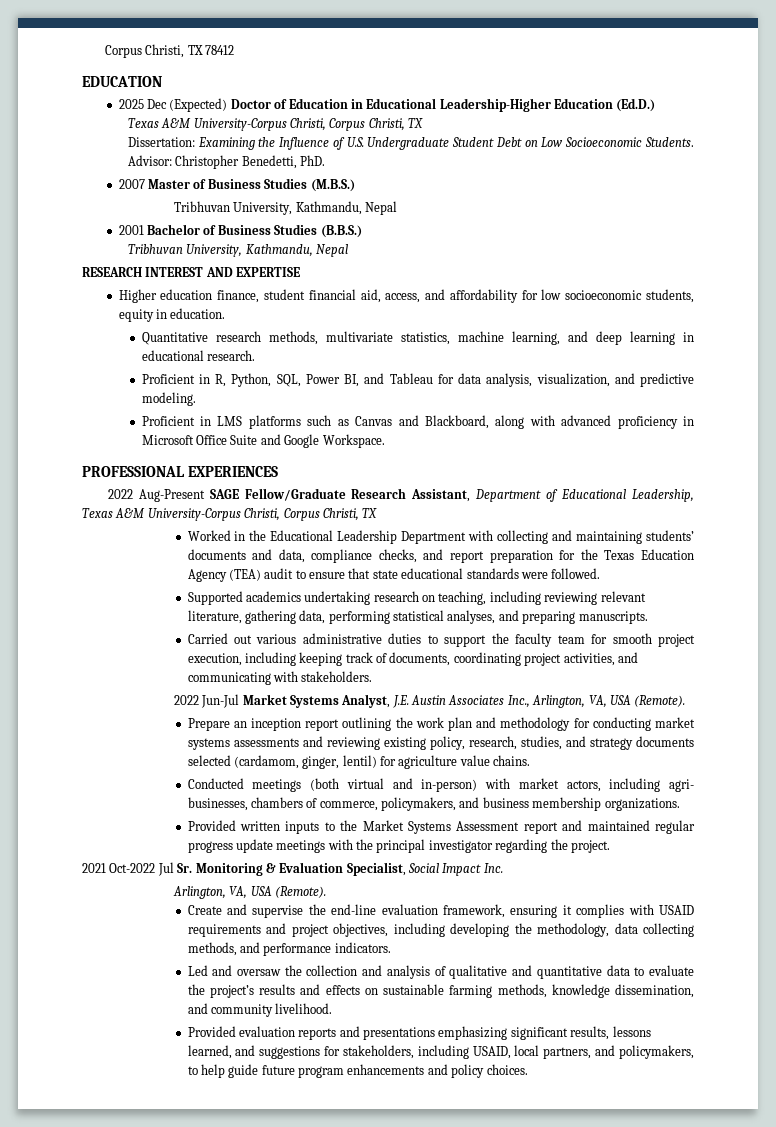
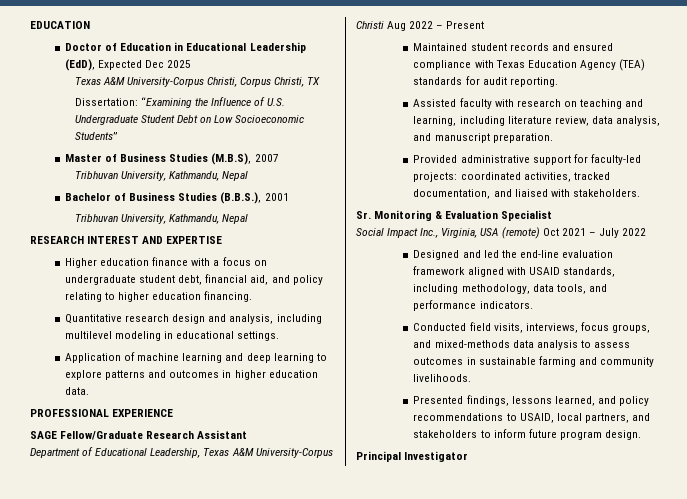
- Corpus Christi, TX 78412
  EDUCATION
- 2025 Dec (Expected) Doctor of Education in Educational Leadership-Higher Education (Ed.D.)
+ Doctor of Education in Educational Leadership (EdD), Expected Dec 2025
- Dissertation: Examining the Influence of U.S. Undergraduate Student Debt on Low Socioeconomic Students. Advisor: Christopher Benedetti, PhD.
- 2007 Master of Business Studies (M.B.S.)
+ Dissertation: “Examining the Influence of U.S. Undergraduate Student Debt on Low Socioeconomic Students”
+ Master of Business Studies (M.B.S), 2007
  Tribhuvan University, Kathmandu, Nepal
- 2001 Bachelor of Business Studies (B.B.S.)
+ Bachelor of Business Studies (B.B.S.), 2001
- Higher education finance, student financial aid, access, and affordability for low socioeconomic students, equity in education.
- Quantitative research methods, multivariate statistics, machine learning, and deep learning in educational research.
- Proficient in R, Python, SQL, Power BI, and Tableau for data analysis, visualization, and predictive modeling.
- Proficient in LMS platforms such as Canvas and Blackboard, along with advanced proficiency in Microsoft Office Suite and Google Workspace.
- PROFESSIONAL EXPERIENCES
- 2022 Aug-Present SAGE Fellow/Graduate Research Assistant, Department of Educational Leadership, Texas A&M University-Corpus Christi, Corpus Christi, TX
- Worked in the Educational Leadership Department with collecting and maintaining students’ documents and data, compliance checks, and report preparation for the Texas Education Agency (TEA) audit to ensure that state educational standards were followed.
- Supported academics undertaking research on teaching, including reviewing relevant literature, gathering data, performing statistical analyses, and preparing manuscripts.
- Carried out various administrative duties to support the faculty team for smooth project execution, including keeping track of documents, coordinating project activities, and communicating with stakeholders.
- 2022 Jun-Jul Market Systems Analyst, J.E. Austin Associates Inc., Arlington, VA, USA (Remote).
- Prepare an inception report outlining the work plan and methodology for conducting market systems assessments and reviewing existing policy, research, studies, and strategy documents selected (cardamom, ginger, lentil) for agriculture value chains.
- Conducted meetings (both virtual and in-person) with market actors, including agri- businesses, chambers of commerce, policymakers, and business membership organizations.
- Provided written inputs to the Market Systems Assessment report and maintained regular progress update meetings with the principal investigator regarding the project.
- 2021 Oct-2022 Jul Sr. Monitoring & Evaluation Specialist, Social Impact Inc.
- Arlington, VA, USA (Remote).
- Create and supervise the end-line evaluation framework, ensuring it complies with USAID requirements and project objectives, including developing the methodology, data collecting methods, and performance indicators.
- Led and oversaw the collection and analysis of qualitative and quantitative data to evaluate the project’s results and effects on sustainable farming methods, knowledge dissemination, and community livelihood.
- Provided evaluation reports and presentations emphasizing significant results, lessons learned, and suggestions for stakeholders, including USAID, local partners, and policymakers, to help guide future program enhancements and policy choices.
+ Higher education finance with a focus on undergraduate student debt, financial aid, and policy relating to higher education financing.
+ Quantitative research design and analysis, including multilevel modeling in educational settings.
+ Application of machine learning and deep learning to explore patterns and outcomes in higher education data.
+ PROFESSIONAL EXPERIENCE
+ SAGE Fellow/Graduate Research Assistant
+ Department of Educational Leadership, Texas A&M University-Corpus Christi Aug 2022 – Present
+ Maintained student records and ensured compliance with Texas Education Agency (TEA) standards for audit reporting.
+ Assisted faculty with research on teaching and learning, including literature review, data analysis, and manuscript preparation.
+ Provided administrative support for faculty-led projects: coordinated activities, tracked documentation, and liaised with stakeholders.
+ Sr. Monitoring & Evaluation Specialist
+ Social Impact Inc., Virginia, USA (remote) Oct 2021 – July 2022
+ Designed and led the end-line evaluation framework aligned with USAID standards, including methodology, data tools, and performance indicators.
+ Conducted field visits, interviews, focus groups, and mixed-methods data analysis to assess outcomes in sustainable farming and community livelihoods.
+ Presented findings, lessons learned, and policy recommendations to USAID, local partners, and stakeholders to inform future program design.
+ Principal Investigator

